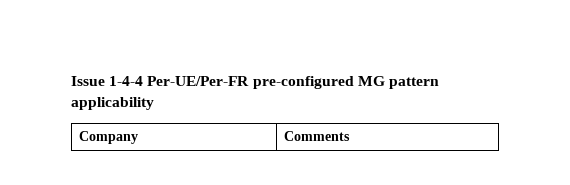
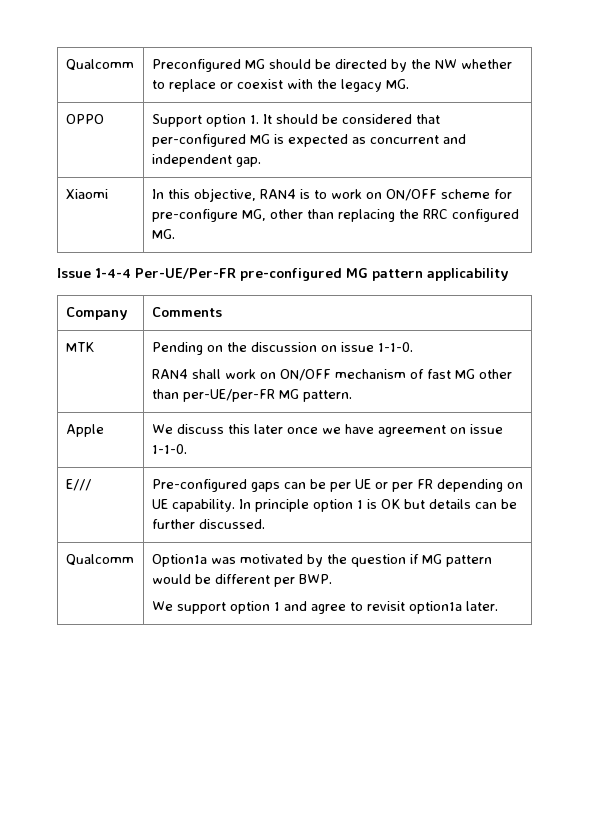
+ Qualcomm | Preconfigured MG should be directed by the NW whether to replace or coexist with the legacy MG.
+ OPPO | Support option 1. It should be considered that per-configured MG is expected as concurrent and independent gap.
+ Xiaomi | In this objective, RAN4 is to work on ON/OFF scheme for pre-configure MG, other than replacing the RRC configured MG.
+ MTK | Pending on the discussion on issue 1-1-0.
+ RAN4 shall work on ON/OFF mechanism of fast MG other than per-UE/per-FR MG pattern.
+ Apple | We discuss this later once we have agreement on issue 1-1-0.
+ E/// | Pre-configured gaps can be per UE or per FR depending on UE capability. In principle option 1 is OK but details can be further discussed.
+ Qualcomm | Option1a was motivated by the question if MG pattern would be different per BWP.
+ We support option 1 and agree to revisit option1a later.

